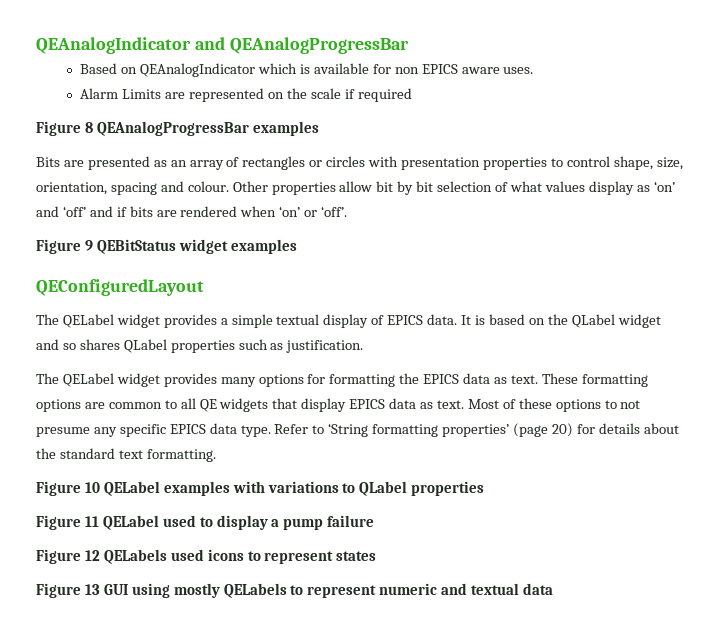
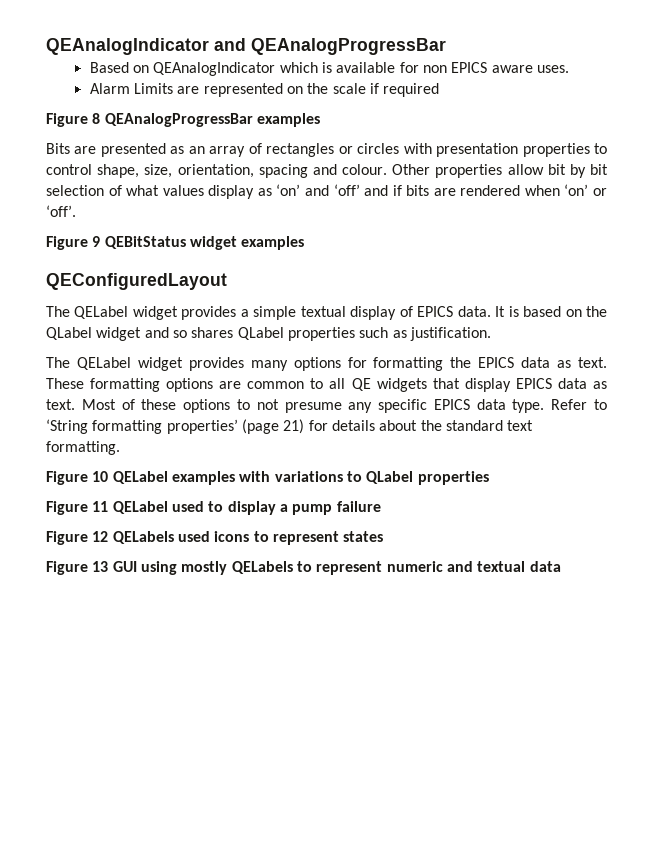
- Refer to ‘String formatting properties’ (page 20) for details about the standard text formatting.
+ Refer to ‘String formatting properties’ (page 21) for details about the standard text formatting.

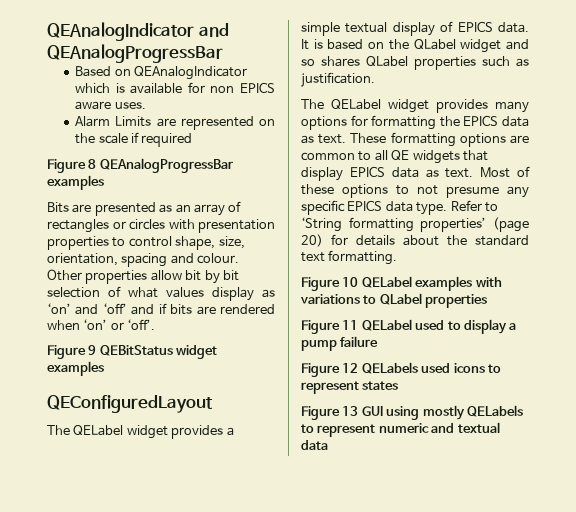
- Refer to ‘String formatting properties’ (page 21) for details about the standard text formatting.
+ Refer to ‘String formatting properties’ (page 20) for details about the standard text formatting.

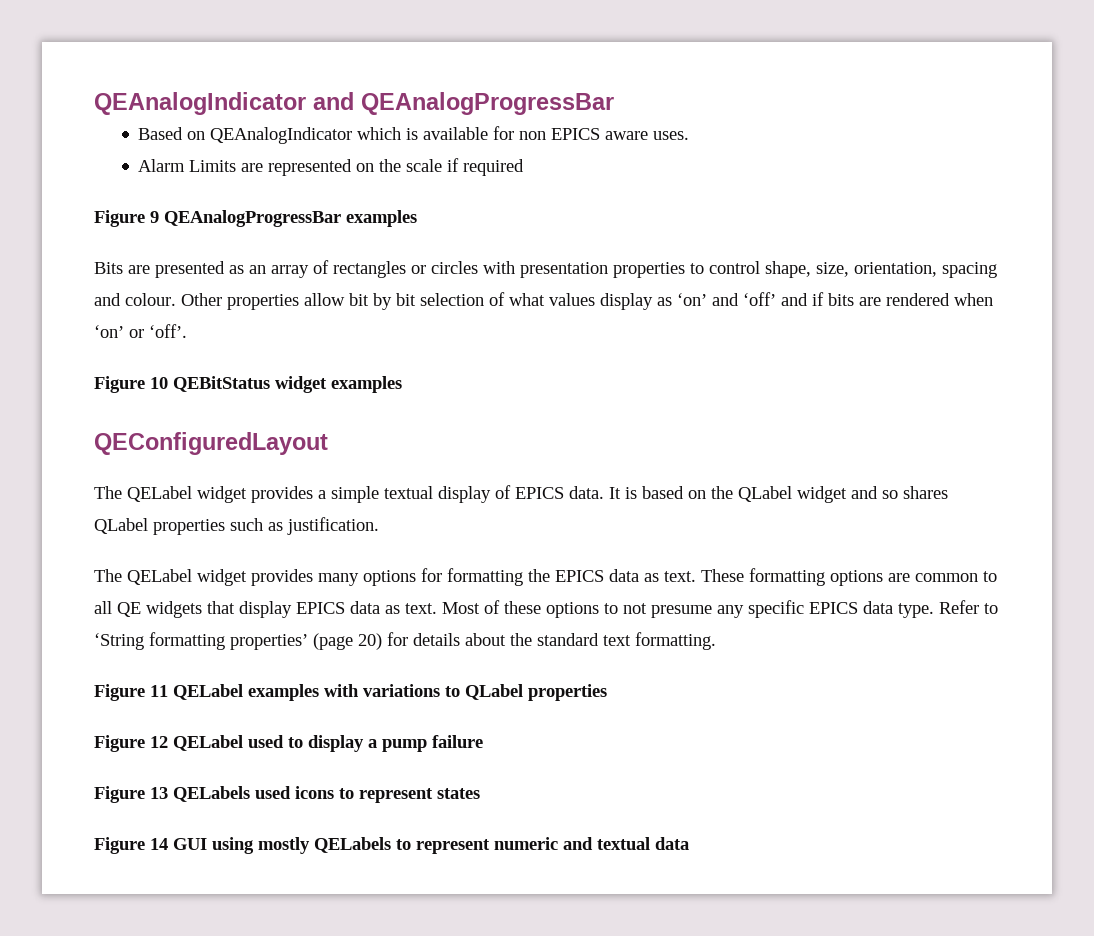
- Figure 8 QEAnalogProgressBar examples
+ Figure 9 QEAnalogProgressBar examples
- Figure 9 QEBitStatus widget examples
+ Figure 10 QEBitStatus widget examples
- Figure 10 QELabel examples with variations to QLabel properties
+ Figure 11 QELabel examples with variations to QLabel properties
- Figure 11 QELabel used to display a pump failure
+ Figure 12 QELabel used to display a pump failure
- Figure 12 QELabels used icons to represent states
+ Figure 13 QELabels used icons to represent states
- Figure 13 GUI using mostly QELabels to represent numeric and textual data
+ Figure 14 GUI using mostly QELabels to represent numeric and textual data

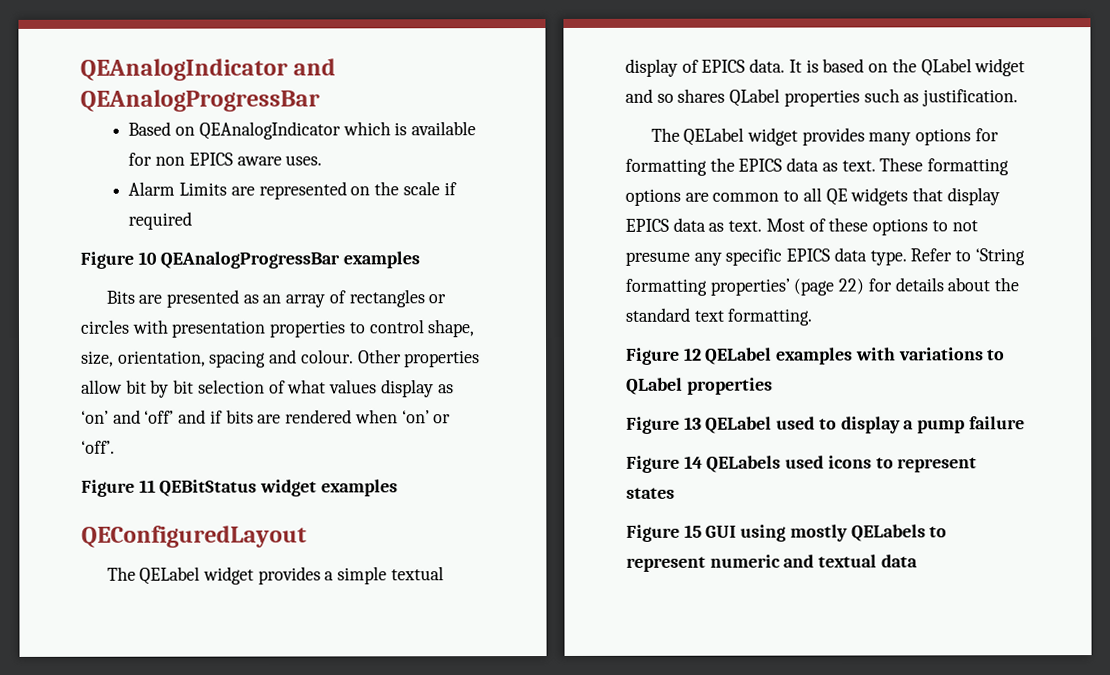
- Figure 9 QEAnalogProgressBar examples
+ Figure 10 QEAnalogProgressBar examples
- Figure 10 QEBitStatus widget examples
+ Figure 11 QEBitStatus widget examples
- Refer to ‘String formatting properties’ (page 20) for details about the standard text formatting.
+ Refer to ‘String formatting properties’ (page 22) for details about the standard text formatting.
- Figure 11 QELabel examples with variations to QLabel properties
+ Figure 12 QELabel examples with variations to QLabel properties
- Figure 12 QELabel used to display a pump failure
+ Figure 13 QELabel used to display a pump failure
- Figure 13 QELabels used icons to represent states
+ Figure 14 QELabels used icons to represent states
- Figure 14 GUI using mostly QELabels to represent numeric and textual data
+ Figure 15 GUI using mostly QELabels to represent numeric and textual data

